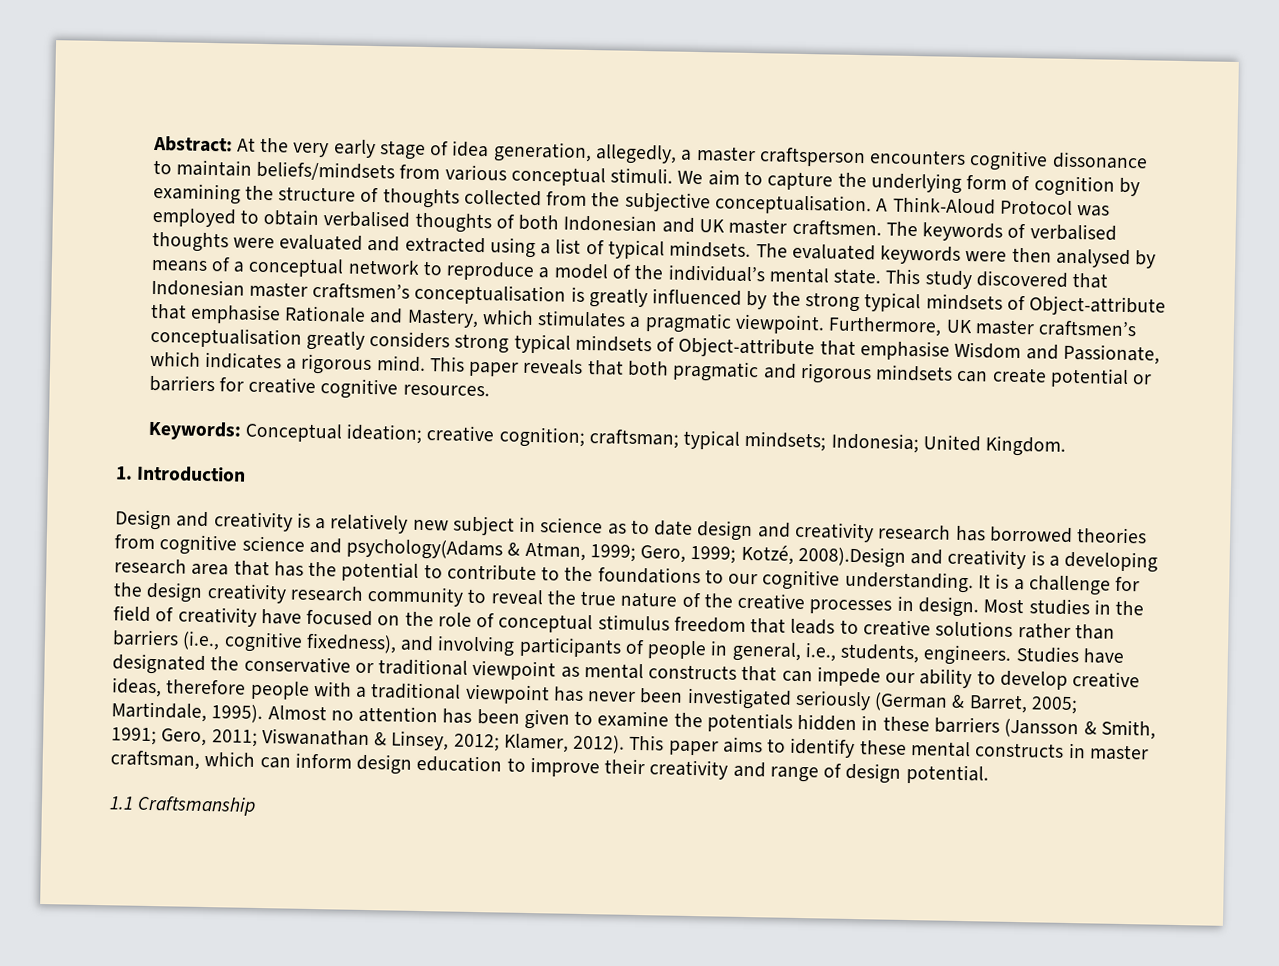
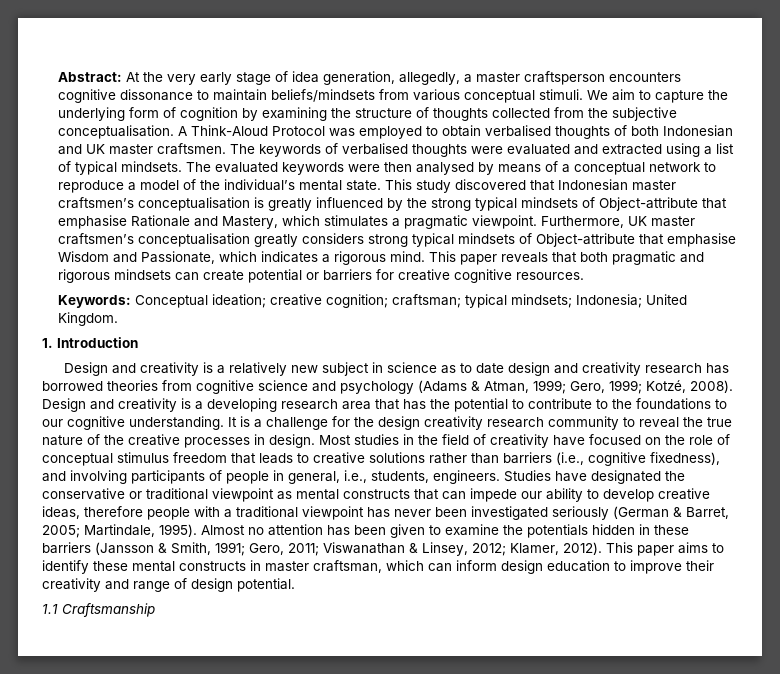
- Design and creativity is a relatively new subject in science as to date design and creativity research has borrowed theories from cognitive science and psychology(Adams & Atman, 1999; Gero, 1999; Kotzé, 2008).Design and creativity is a developing research area that has the potential to contribute to the foundations to our cognitive understanding.
+ Design and creativity is a relatively new subject in science as to date design and creativity research has borrowed theories from cognitive science and psychology (Adams & Atman, 1999; Gero, 1999; Kotzé, 2008). Design and creativity is a developing research area that has the potential to contribute to the foundations to our cognitive understanding.

